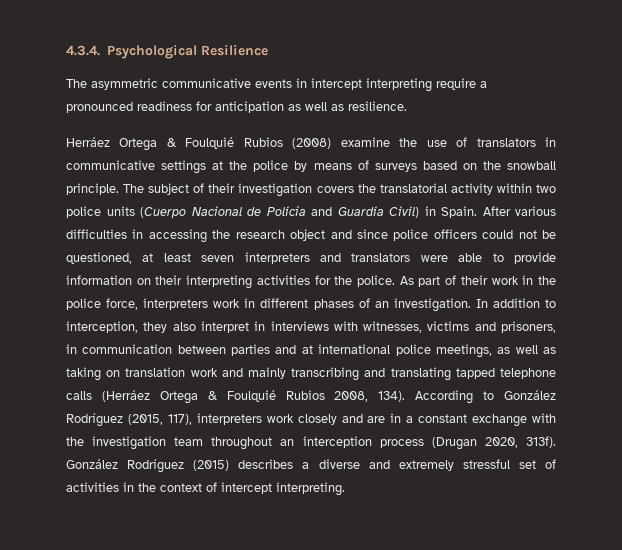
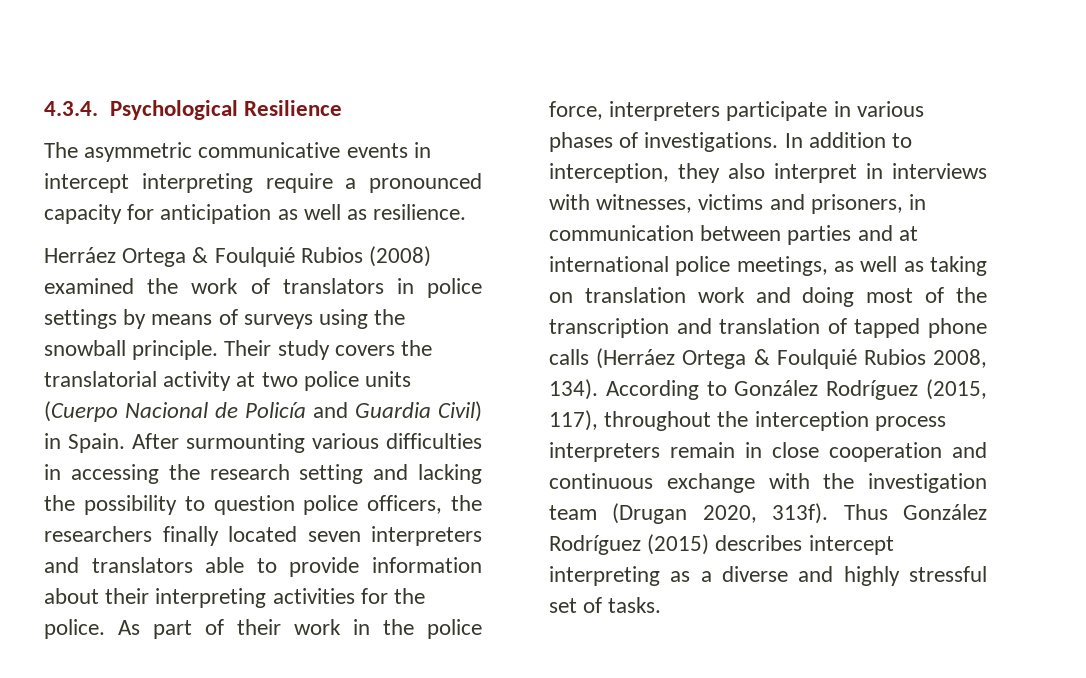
- The asymmetric communicative events in intercept interpreting require a pronounced readiness for anticipation as well as resilience.
+ The asymmetric communicative events in intercept interpreting require a pronounced capacity for anticipation as well as resilience.
- Herráez Ortega & Foulquié Rubios (2008) examine the use of translators in communicative settings at the police by means of surveys based on the snowball principle.
+ Herráez Ortega & Foulquié Rubios (2008) examined the work of translators in police settings by means of surveys using the snowball principle.
- The subject of their investigation covers the translatorial activity within two police units (Cuerpo Nacional de Policía and Guardia Civil) in Spain.
+ Their study covers the translatorial activity at two police units (Cuerpo Nacional de Policía and Guardia Civil) in Spain.
- After various difficulties in accessing the research object and since police officers could not be questioned, at least seven interpreters and translators were able to provide information on their interpreting activities for the police.
+ After surmounting various difficulties in accessing the research setting and lacking the possibility to question police officers, the researchers finally located seven interpreters and translators able to provide information about their interpreting activities for the police.
- As part of their work in the police force, interpreters work in different phases of an investigation.
+ As part of their work in the police force, interpreters participate in various phases of investigations.
- In addition to interception, they also interpret in interviews with witnesses, victims and prisoners, in communication between parties and at international police meetings, as well as taking on translation work and mainly transcribing and translating tapped telephone calls (Herráez Ortega & Foulquié Rubios 2008, 134).
+ In addition to interception, they also interpret in interviews with witnesses, victims and prisoners, in communication between parties and at international police meetings, as well as taking on translation work and doing most of the transcription and translation of tapped phone calls (Herráez Ortega & Foulquié Rubios 2008, 134).
- According to González Rodríguez (2015, 117), interpreters work closely and are in a constant exchange with the investigation team throughout an interception process (Drugan 2020, 313f).
+ According to González Rodríguez (2015, 117), throughout the interception process interpreters remain in close cooperation and continuous exchange with the investigation team (Drugan 2020, 313f).
- González Rodríguez (2015) describes a diverse and extremely stressful set of activities in the context of intercept interpreting.
+ Thus González Rodríguez (2015) describes intercept interpreting as a diverse and highly stressful set of tasks.

